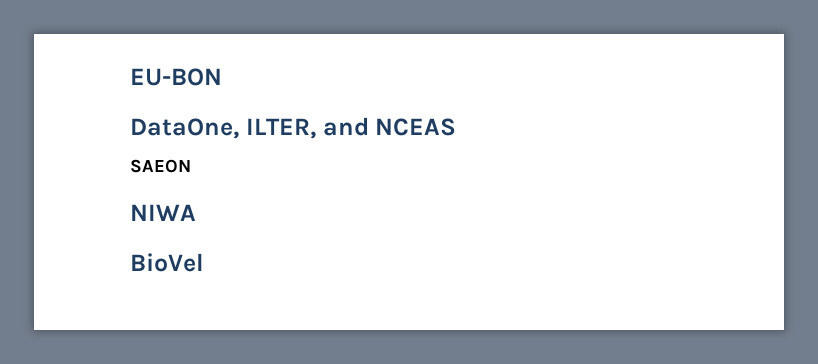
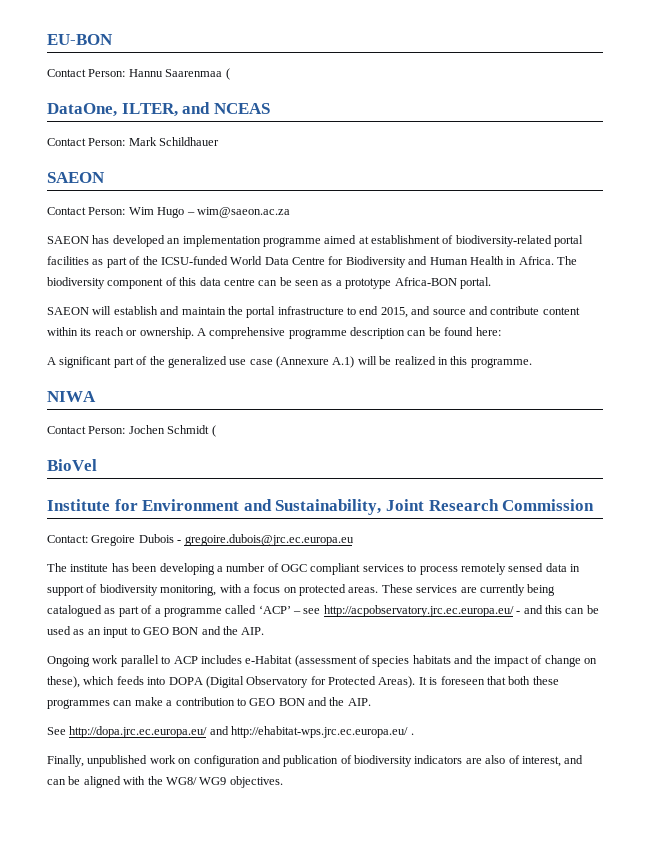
+ Contact Person: Hannu Saarenmaa (
+ Contact Person: Mark Schildhauer
  SAEON
+ Contact Person: Wim Hugo – wim@saeon.ac.za
+ SAEON has developed an implementation programme aimed at establishment of biodiversity-related portal facilities as part of the ICSU-funded World Data Centre for Biodiversity and Human Health in Africa. The biodiversity component of this data centre can be seen as a prototype Africa-BON portal.
+ SAEON will establish and maintain the portal infrastructure to end 2015, and source and contribute content within its reach or ownership. A comprehensive programme description can be found here:
+ A significant part of the generalized use case (Annexure A.1) will be realized in this programme.
  NIWA
+ Contact Person: Jochen Schmidt (
  BioVel
+ Institute for Environment and Sustainability, Joint Research Commission
+ Contact: Gregoire Dubois - gregoire.dubois@jrc.ec.europa.eu
+ The institute has been developing a number of OGC compliant services to process remotely sensed data in support of biodiversity monitoring, with a focus on protected areas. These services are currently being catalogued as part of a programme called ‘ACP’ – see http://acpobservatory.jrc.ec.europa.eu/ - and this can be used as an input to GEO BON and the AIP.
+ Ongoing work parallel to ACP includes e-Habitat (assessment of species habitats and the impact of change on these), which feeds into DOPA (Digital Observatory for Protected Areas). It is foreseen that both these programmes can make a contribution to GEO BON and the AIP.
+ See http://dopa.jrc.ec.europa.eu/ and http://ehabitat-wps.jrc.ec.europa.eu/ .
+ Finally, unpublished work on configuration and publication of biodiversity indicators are also of interest, and can be aligned with the WG8/ WG9 objectives.

